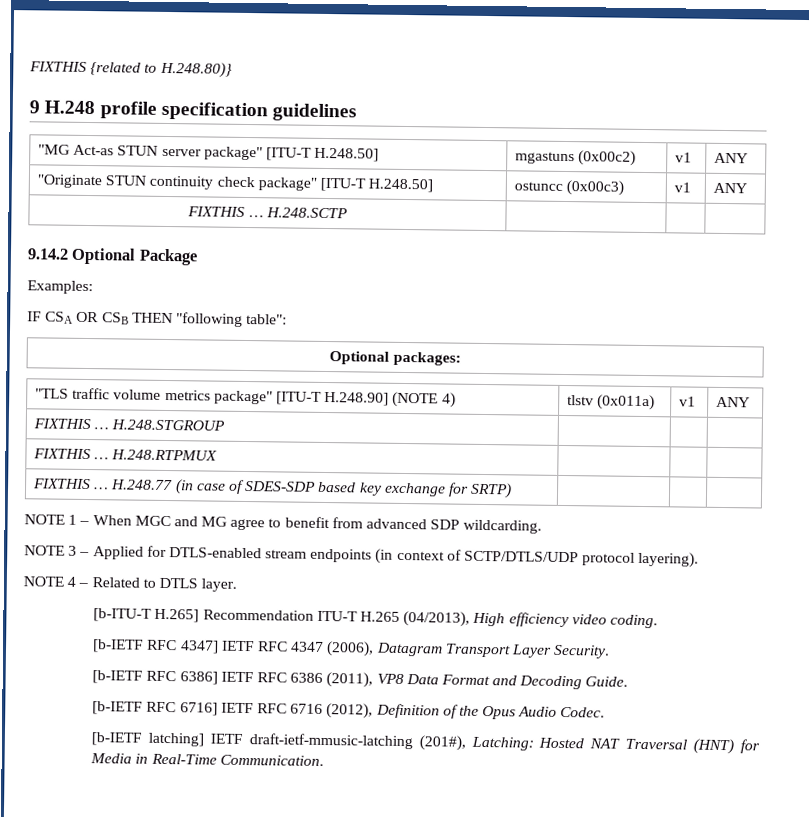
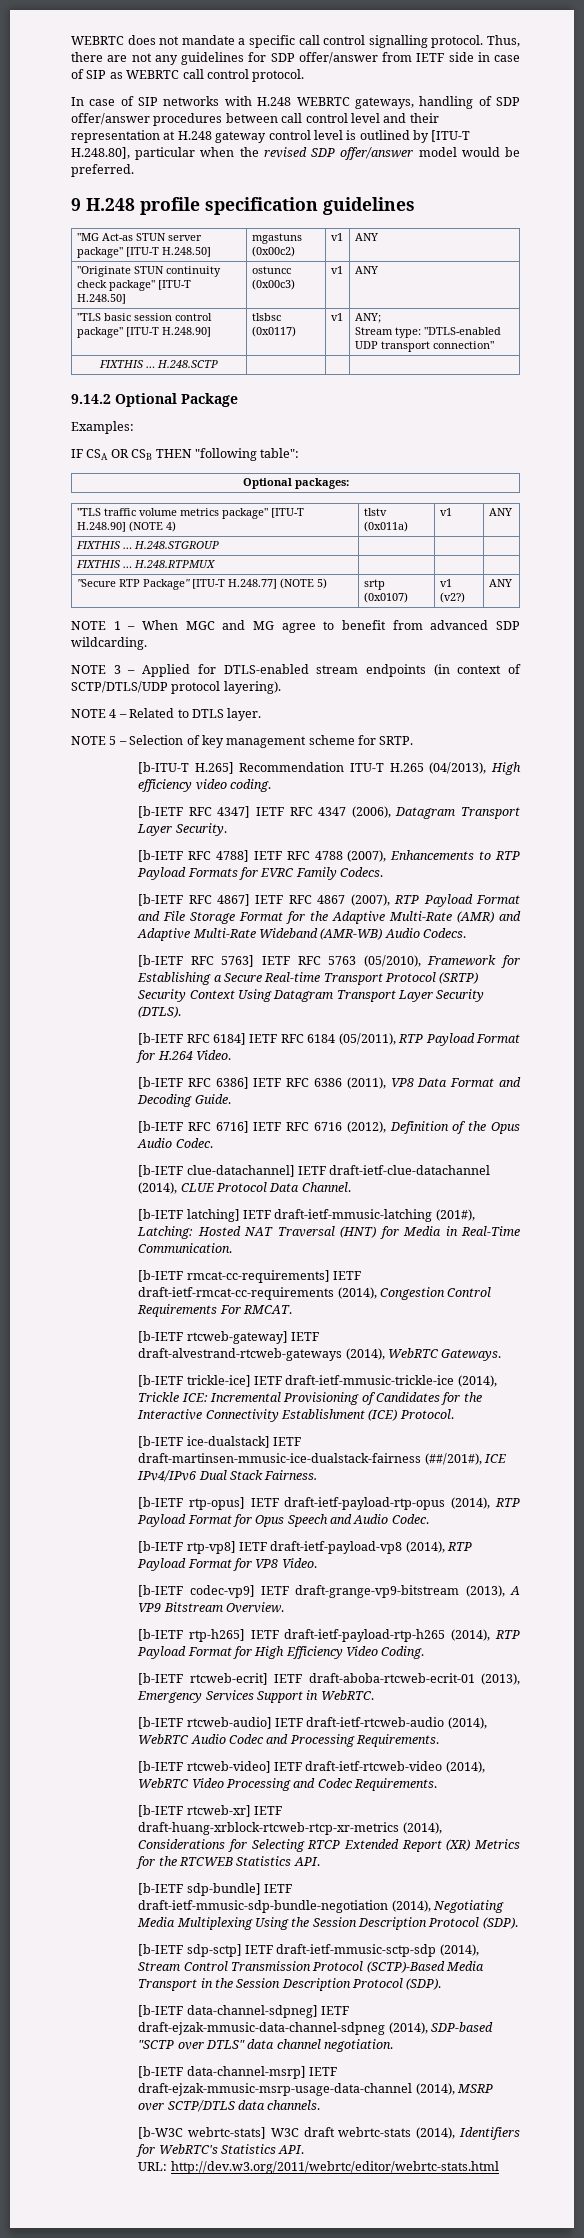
- FIXTHIS {related to H.248.80)}
+ WEBRTC does not mandate a specific call control signalling protocol. Thus, there are not any guidelines for SDP offer/answer from IETF side in case of SIP as WEBRTC call control protocol.
+ In case of SIP networks with H.248 WEBRTC gateways, handling of SDP offer/answer procedures between call control level and their representation at H.248 gateway control level is outlined by [ITU-T H.248.80], particular when the revised SDP offer/answer model would be preferred.
+ "TLS basic session control package" [ITU-T H.248.90] | tlsbsc (0x0117) | v1 | ANY;
+ Stream type: "DTLS-enabled UDP transport connection"
- FIXTHIS … H.248.77 (in case of SDES-SDP based key exchange for SRTP) | | |
+ "Secure RTP Package" [ITU-T H.248.77] (NOTE 5) | srtp (0x0107) | v1 (v2?) | ANY
+ NOTE 5 – Selection of key management scheme for SRTP.
+ [b-IETF RFC 4788] IETF RFC 4788 (2007), Enhancements to RTP Payload Formats for EVRC Family Codecs.
+ [b-IETF RFC 4867] IETF RFC 4867 (2007), RTP Payload Format and File Storage Format for the Adaptive Multi-Rate (AMR) and Adaptive Multi-Rate Wideband (AMR-WB) Audio Codecs.
+ [b-IETF RFC 5763] IETF RFC 5763 (05/2010), Framework for Establishing a Secure Real-time Transport Protocol (SRTP) Security Context Using Datagram Transport Layer Security (DTLS).
+ [b-IETF RFC 6184] IETF RFC 6184 (05/2011), RTP Payload Format for H.264 Video.
+ [b-IETF clue-datachannel] IETF draft-ietf-clue-datachannel (2014), CLUE Protocol Data Channel.
+ [b-IETF rmcat-cc-requirements] IETF draft-ietf-rmcat-cc-requirements (2014), Congestion Control Requirements For RMCAT.
+ [b-IETF rtcweb-gateway] IETF draft-alvestrand-rtcweb-gateways (2014), WebRTC Gateways.
+ [b-IETF trickle-ice] IETF draft-ietf-mmusic-trickle-ice (2014), Trickle ICE: Incremental Provisioning of Candidates for the Interactive Connectivity Establishment (ICE) Protocol.
+ [b-IETF ice-dualstack] IETF draft-martinsen-mmusic-ice-dualstack-fairness (##/201#), ICE IPv4/IPv6 Dual Stack Fairness.
+ [b-IETF rtp-opus] IETF draft-ietf-payload-rtp-opus (2014), RTP Payload Format for Opus Speech and Audio Codec.
+ [b-IETF rtp-vp8] IETF draft-ietf-payload-vp8 (2014), RTP Payload Format for VP8 Video.
+ [b-IETF codec-vp9] IETF draft-grange-vp9-bitstream (2013), A VP9 Bitstream Overview.
+ [b-IETF rtp-h265] IETF draft-ietf-payload-rtp-h265 (2014), RTP Payload Format for High Efficiency Video Coding.
+ [b-IETF rtcweb-ecrit] IETF draft-aboba-rtcweb-ecrit-01 (2013), Emergency Services Support in WebRTC.
+ [b-IETF rtcweb-audio] IETF draft-ietf-rtcweb-audio (2014), WebRTC Audio Codec and Processing Requirements.
+ [b-IETF rtcweb-video] IETF draft-ietf-rtcweb-video (2014), WebRTC Video Processing and Codec Requirements.
+ [b-IETF rtcweb-xr] IETF draft-huang-xrblock-rtcweb-rtcp-xr-metrics (2014), Considerations for Selecting RTCP Extended Report (XR) Metrics for the RTCWEB Statistics API.
+ [b-IETF sdp-bundle] IETF draft-ietf-mmusic-sdp-bundle-negotiation (2014), Negotiating Media Multiplexing Using the Session Description Protocol (SDP).
+ [b-IETF sdp-sctp] IETF draft-ietf-mmusic-sctp-sdp (2014), Stream Control Transmission Protocol (SCTP)-Based Media Transport in the Session Description Protocol (SDP).
+ [b-IETF data-channel-sdpneg] IETF draft-ejzak-mmusic-data-channel-sdpneg (2014), SDP-based "SCTP over DTLS" data channel negotiation.
+ [b-IETF data-channel-msrp] IETF draft-ejzak-mmusic-msrp-usage-data-channel (2014), MSRP over SCTP/DTLS data channels.
+ [b-W3C webrtc-stats] W3C draft webrtc-stats (2014), Identifiers for WebRTC's Statistics API.
+ URL: http://dev.w3.org/2011/webrtc/editor/webrtc-stats.html

